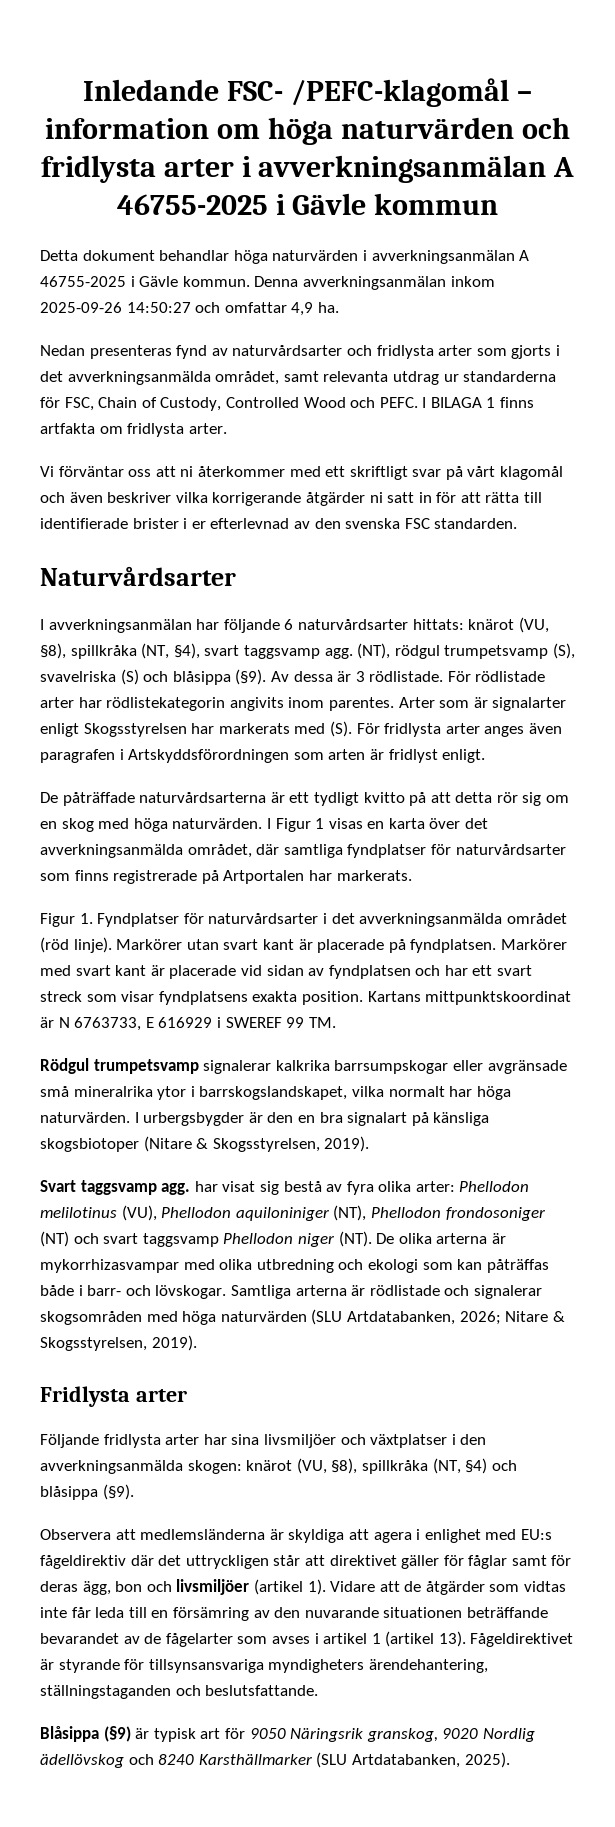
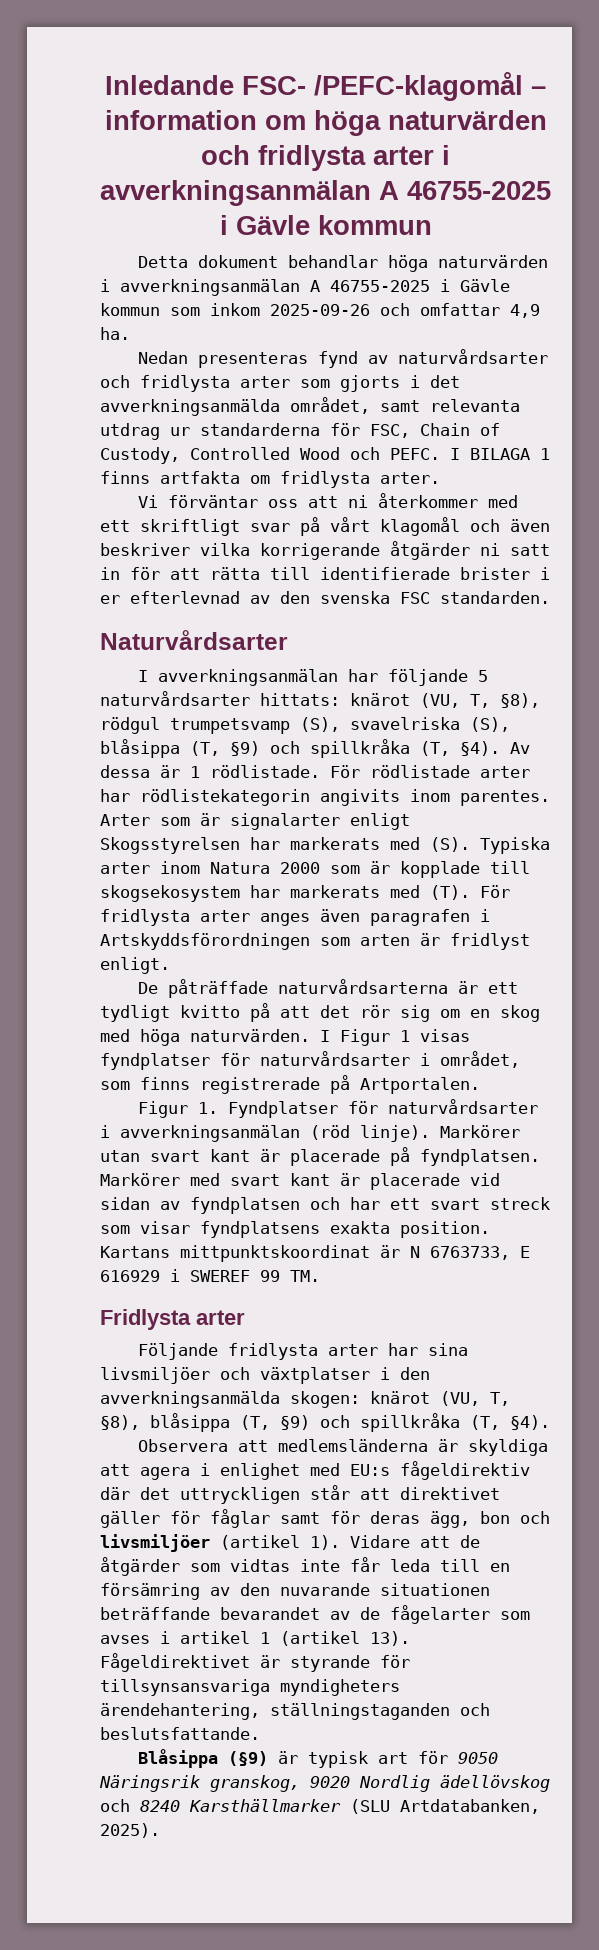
- Detta dokument behandlar höga naturvärden i avverkningsanmälan A 46755-2025 i Gävle kommun. Denna avverkningsanmälan inkom 2025-09-26 14:50:27 och omfattar 4,9 ha.
+ Detta dokument behandlar höga naturvärden i avverkningsanmälan A 46755-2025 i Gävle kommun som inkom 2025-09-26 och omfattar 4,9 ha.
- I avverkningsanmälan har följande 6 naturvårdsarter hittats: knärot (VU, §8), spillkråka (NT, §4), svart taggsvamp agg. (NT), rödgul trumpetsvamp (S), svavelriska (S) och blåsippa (§9).
+ I avverkningsanmälan har följande 5 naturvårdsarter hittats: knärot (VU, T, §8), rödgul trumpetsvamp (S), svavelriska (S), blåsippa (T, §9) och spillkråka (T, §4).
- Av dessa är 3 rödlistade.
+ Av dessa är 1 rödlistade.
- Arter som är signalarter enligt Skogsstyrelsen har markerats med (S). För fridlysta arter anges även paragrafen i Artskyddsförordningen som arten är fridlyst enligt.
+ Arter som är signalarter enligt Skogsstyrelsen har markerats med (S). Typiska arter inom Natura 2000 som är kopplade till skogsekosystem har markerats med (T). För fridlysta arter anges även paragrafen i Artskyddsförordningen som arten är fridlyst enligt.
- De påträffade naturvårdsarterna är ett tydligt kvitto på att detta rör sig om en skog med höga naturvärden.
+ De påträffade naturvårdsarterna är ett tydligt kvitto på att det rör sig om en skog med höga naturvärden.
- I Figur 1 visas en karta över det avverkningsanmälda området, där samtliga fyndplatser för naturvårdsarter som finns registrerade på Artportalen har markerats.
+ I Figur 1 visas fyndplatser för naturvårdsarter i området, som finns registrerade på Artportalen.
- Figur 1. Fyndplatser för naturvårdsarter i det avverkningsanmälda området (röd linje).
+ Figur 1. Fyndplatser för naturvårdsarter i avverkningsanmälan (röd linje).
- Rödgul trumpetsvamp signalerar kalkrika barrsumpskogar eller avgränsade små mineralrika ytor i barrskogslandskapet, vilka normalt har höga naturvärden. I urbergsbygder är den en bra signalart på känsliga skogsbiotoper (Nitare & Skogsstyrelsen, 2019).
- Svart taggsvamp agg. har visat sig bestå av fyra olika arter: Phellodon melilotinus (VU), Phellodon aquiloniniger (NT), Phellodon frondosoniger (NT) och svart taggsvamp Phellodon niger (NT). De olika arterna är mykorrhizasvampar med olika utbredning och ekologi som kan påträffas både i barr- och lövskogar. Samtliga arterna är rödlistade och signalerar skogsområden med höga naturvärden (SLU Artdatabanken, 2026; Nitare & Skogsstyrelsen, 2019).
- Följande fridlysta arter har sina livsmiljöer och växtplatser i den avverkningsanmälda skogen: knärot (VU, §8), spillkråka (NT, §4) och blåsippa (§9).
+ Följande fridlysta arter har sina livsmiljöer och växtplatser i den avverkningsanmälda skogen: knärot (VU, T, §8), blåsippa (T, §9) och spillkråka (T, §4).

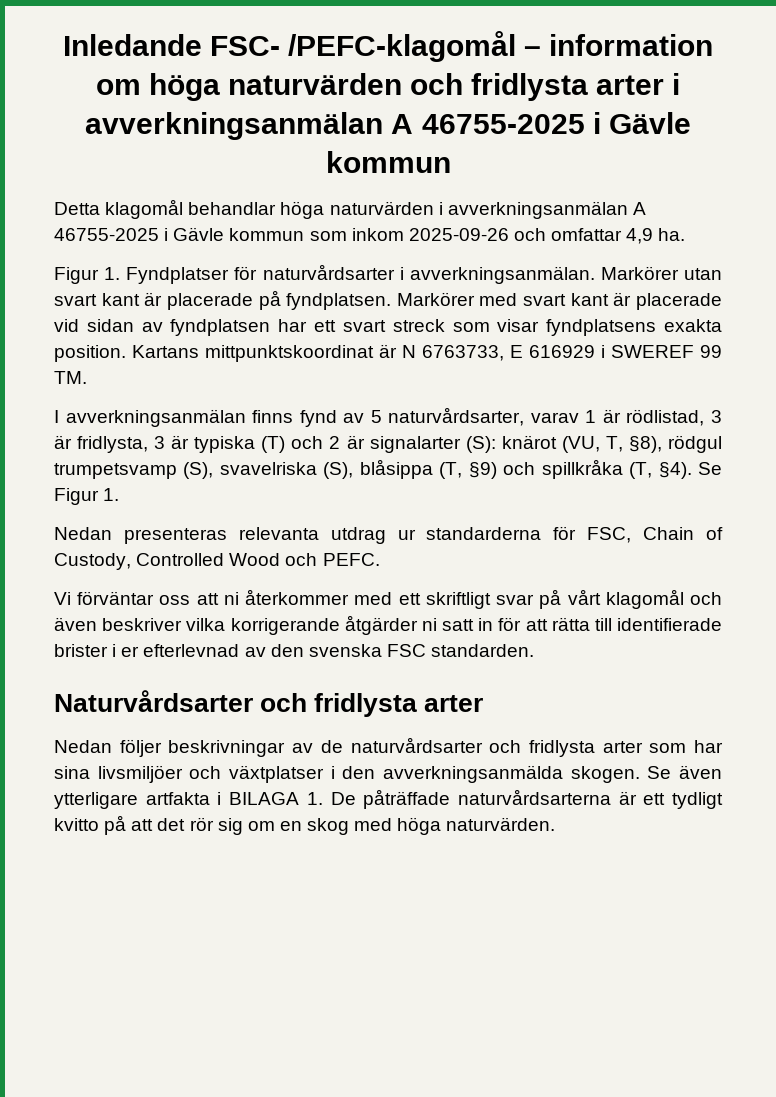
- Detta dokument behandlar höga naturvärden i avverkningsanmälan A 46755-2025 i Gävle kommun som inkom 2025-09-26 och omfattar 4,9 ha.
+ Detta klagomål behandlar höga naturvärden i avverkningsanmälan A 46755-2025 i Gävle kommun som inkom 2025-09-26 och omfattar 4,9 ha.
- Nedan presenteras fynd av naturvårdsarter och fridlysta arter som gjorts i det avverkningsanmälda området, samt relevanta utdrag ur standarderna för FSC, Chain of Custody, Controlled Wood och PEFC. I BILAGA 1 finns artfakta om fridlysta arter.
+ Figur 1. Fyndplatser för naturvårdsarter i avverkningsanmälan. Markörer utan svart kant är placerade på fyndplatsen. Markörer med svart kant är placerade vid sidan av fyndplatsen har ett svart streck som visar fyndplatsens exakta position. Kartans mittpunktskoordinat är N 6763733, E 616929 i SWEREF 99 TM.
+ I avverkningsanmälan finns fynd av 5 naturvårdsarter, varav 1 är rödlistad, 3 är fridlysta, 3 är typiska (T) och 2 är signalarter (S): knärot (VU, T, §8), rödgul trumpetsvamp (S), svavelriska (S), blåsippa (T, §9) och spillkråka (T, §4). Se Figur 1.
+ Nedan presenteras relevanta utdrag ur standarderna för FSC, Chain of Custody, Controlled Wood och PEFC.
- Naturvårdsarter
- I avverkningsanmälan har följande 5 naturvårdsarter hittats: knärot (VU, T, §8), rödgul trumpetsvamp (S), svavelriska (S), blåsippa (T, §9) och spillkråka (T, §4). Av dessa är 1 rödlistade. För rödlistade arter har rödlistekategorin angivits inom parentes. Arter som är signalarter enligt Skogsstyrelsen har markerats med (S). Typiska arter inom Natura 2000 som är kopplade till skogsekosystem har markerats med (T). För fridlysta arter anges även paragrafen i Artskyddsförordningen som arten är fridlyst enligt.
- De påträffade naturvårdsarterna är ett tydligt kvitto på att det rör sig om en skog med höga naturvärden. I Figur 1 visas fyndplatser för naturvårdsarter i området, som finns registrerade på Artportalen.
- Figur 1. Fyndplatser för naturvårdsarter i avverkningsanmälan (röd linje). Markörer utan svart kant är placerade på fyndplatsen. Markörer med svart kant är placerade vid sidan av fyndplatsen och har ett svart streck som visar fyndplatsens exakta position. Kartans mittpunktskoordinat är N 6763733, E 616929 i SWEREF 99 TM.
- Fridlysta arter
- Följande fridlysta arter har sina livsmiljöer och växtplatser i den avverkningsanmälda skogen: knärot (VU, T, §8), blåsippa (T, §9) och spillkråka (T, §4).
- Observera att medlemsländerna är skyldiga att agera i enlighet med EU:s fågeldirektiv där det uttryckligen står att direktivet gäller för fåglar samt för deras ägg, bon och livsmiljöer (artikel 1). Vidare att de åtgärder som vidtas inte får leda till en försämring av den nuvarande situationen beträffande bevarandet av de fågelarter som avses i artikel 1 (artikel 13). Fågeldirektivet är styrande för tillsynsansvariga myndigheters ärendehantering, ställningstaganden och beslutsfattande.
- Blåsippa (§9) är typisk art för 9050 Näringsrik granskog, 9020 Nordlig ädellövskog och 8240 Karsthällmarker (SLU Artdatabanken, 2025).
+ Naturvårdsarter och fridlysta arter
+ Nedan följer beskrivningar av de naturvårdsarter och fridlysta arter som har sina livsmiljöer och växtplatser i den avverkningsanmälda skogen. Se även ytterligare artfakta i BILAGA 1. De påträffade naturvårdsarterna är ett tydligt kvitto på att det rör sig om en skog med höga naturvärden.

